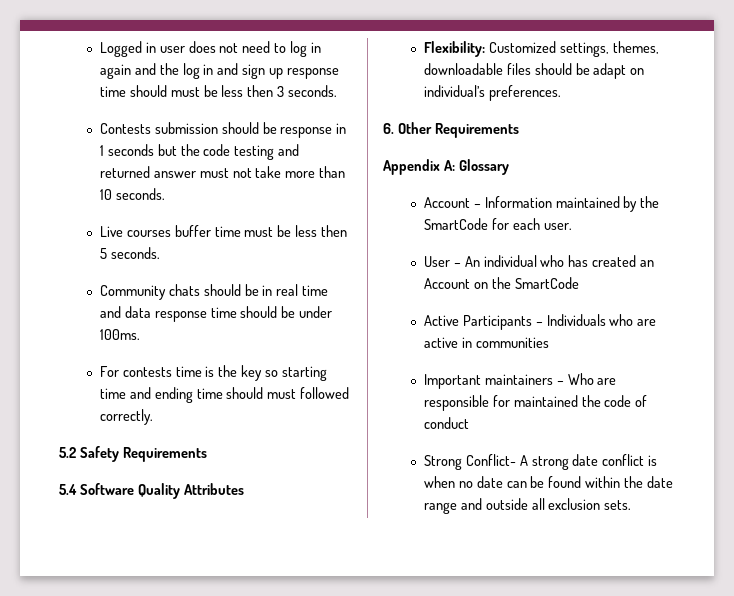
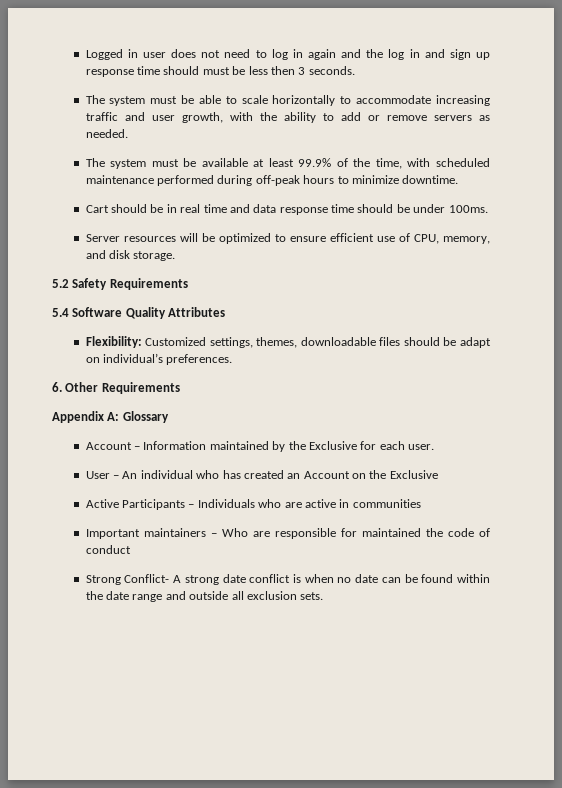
- Contests submission should be response in 1 seconds but the code testing and returned answer must not take more than 10 seconds.
- Live courses buffer time must be less then 5 seconds.
- Community chats should be in real time and data response time should be under 100ms.
+ The system must be able to scale horizontally to accommodate increasing traffic and user growth, with the ability to add or remove servers as needed.
+ The system must be available at least 99.9% of the time, with scheduled maintenance performed during off-peak hours to minimize downtime.
+ Cart should be in real time and data response time should be under 100ms.
- For contests time is the key so starting time and ending time should must followed correctly.
+ Server resources will be optimized to ensure efficient use of CPU, memory, and disk storage.
- Account – Information maintained by the SmartCode for each user.
+ Account – Information maintained by the Exclusive for each user.
- User – An individual who has created an Account on the SmartCode
+ User – An individual who has created an Account on the Exclusive

